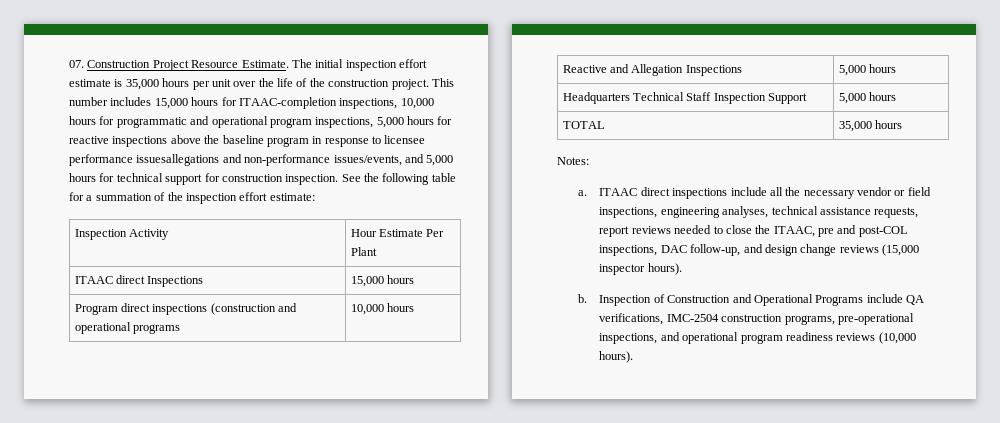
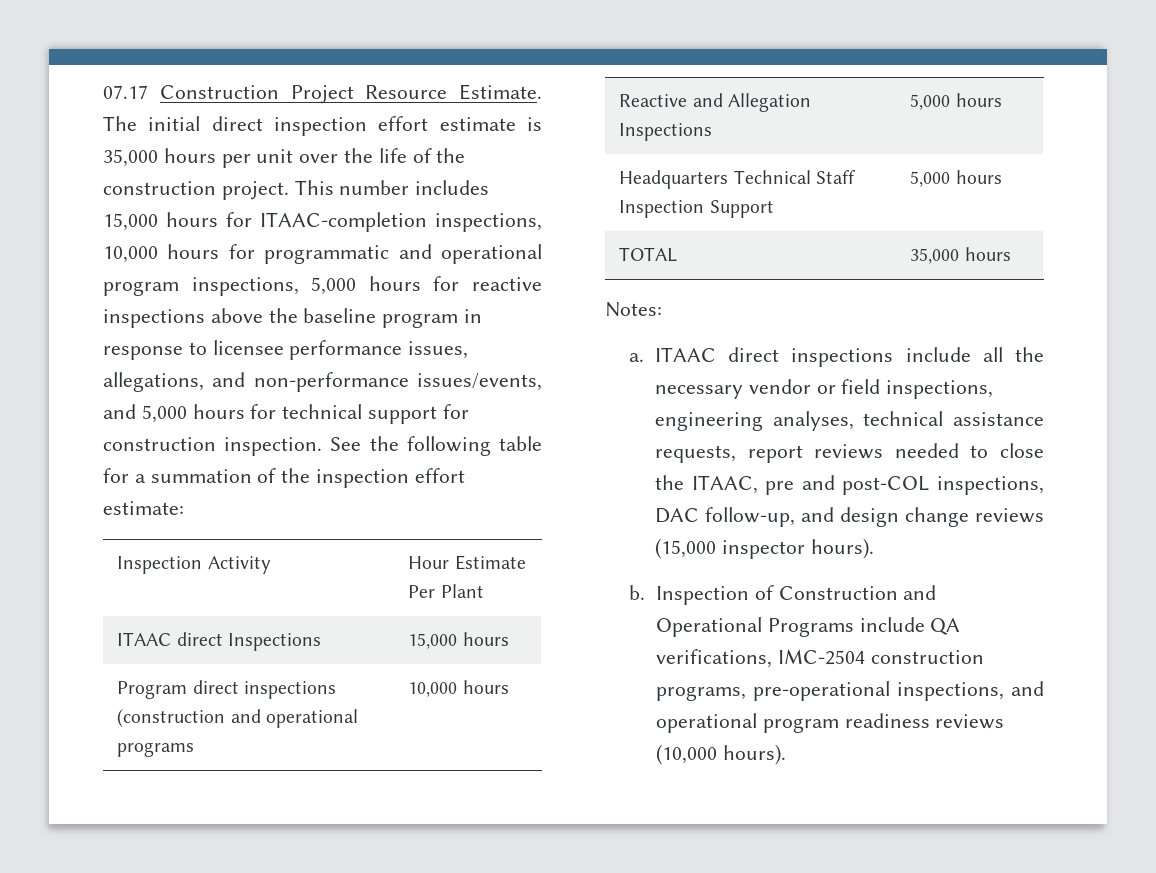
- 07. Construction Project Resource Estimate.
+ 07.17 Construction Project Resource Estimate.
- The initial inspection effort estimate is 35,000 hours per unit over the life of the construction project.
+ The initial direct inspection effort estimate is 35,000 hours per unit over the life of the construction project.
- This number includes 15,000 hours for ITAAC-completion inspections, 10,000 hours for programmatic and operational program inspections, 5,000 hours for reactive inspections above the baseline program in response to licensee performance issuesallegations and non-performance issues/events, and 5,000 hours for technical support for construction inspection.
+ This number includes 15,000 hours for ITAAC-completion inspections, 10,000 hours for programmatic and operational program inspections, 5,000 hours for reactive inspections above the baseline program in response to licensee performance issues, allegations, and non-performance issues/events, and 5,000 hours for technical support for construction inspection.

